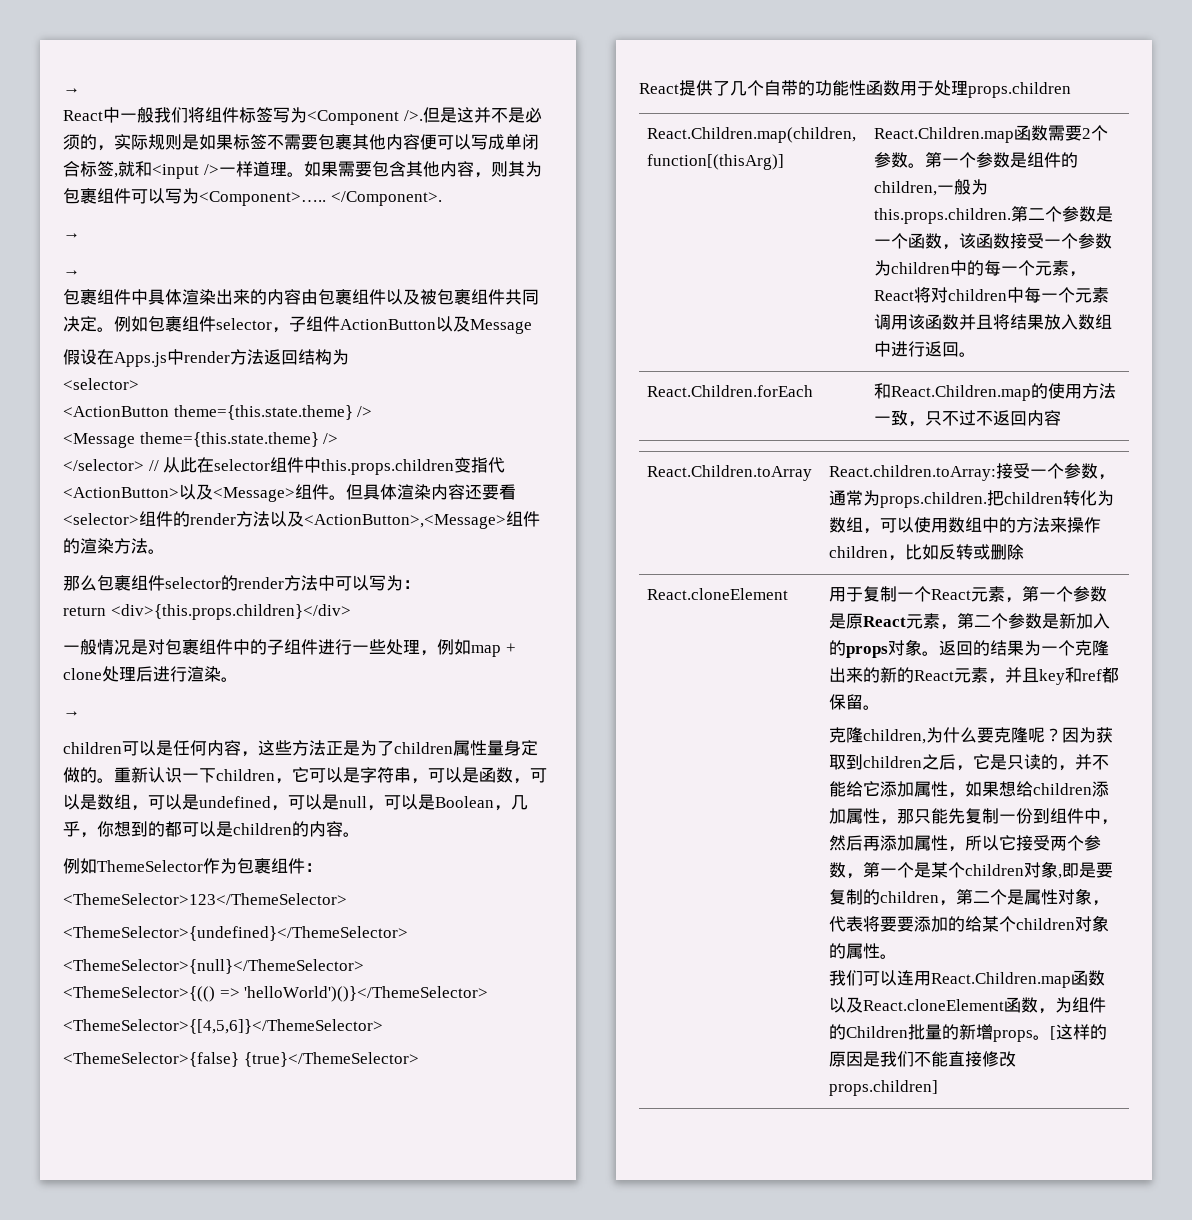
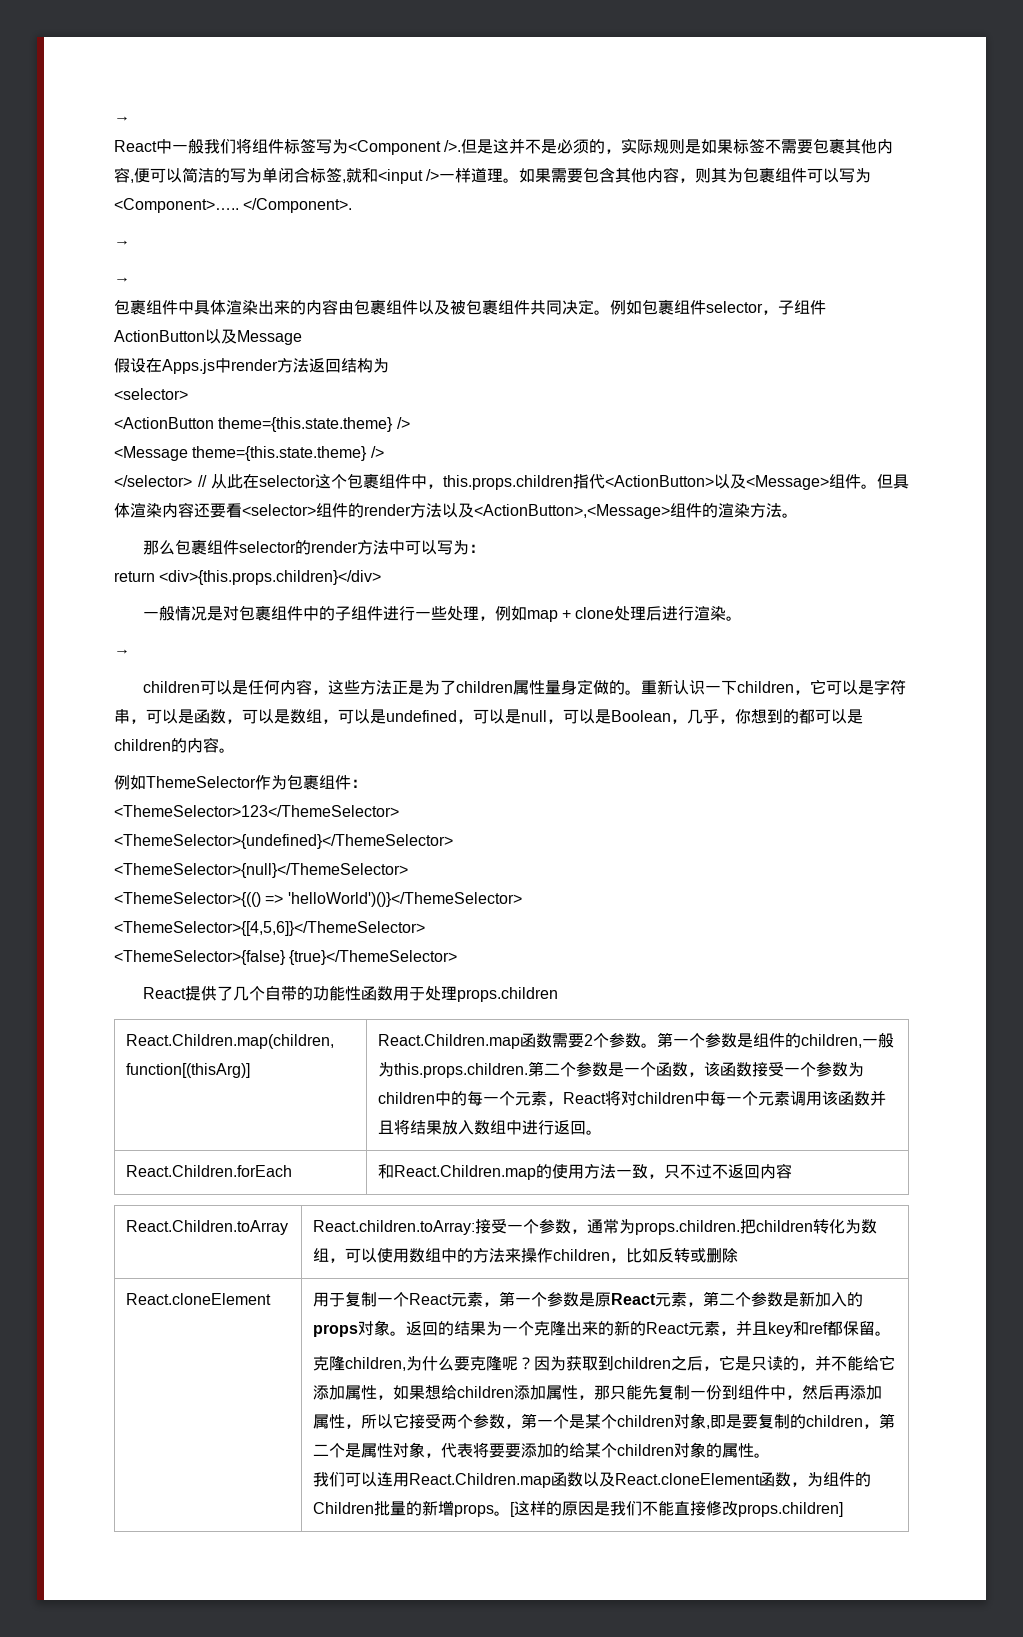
- 但是这并不是必须的，实际规则是如果标签不需要包裹其他内容便可以写成单闭合标签,就和<input />一样道理。
+ 但是这并不是必须的，实际规则是如果标签不需要包裹其他内容,便可以简洁的写为单闭合标签,就和<input />一样道理。
- </selector> // 从此在selector组件中this.props.children变指代<ActionButton>以及<Message>组件。
+ </selector> // 从此在selector这个包裹组件中，this.props.children指代<ActionButton>以及<Message>组件。

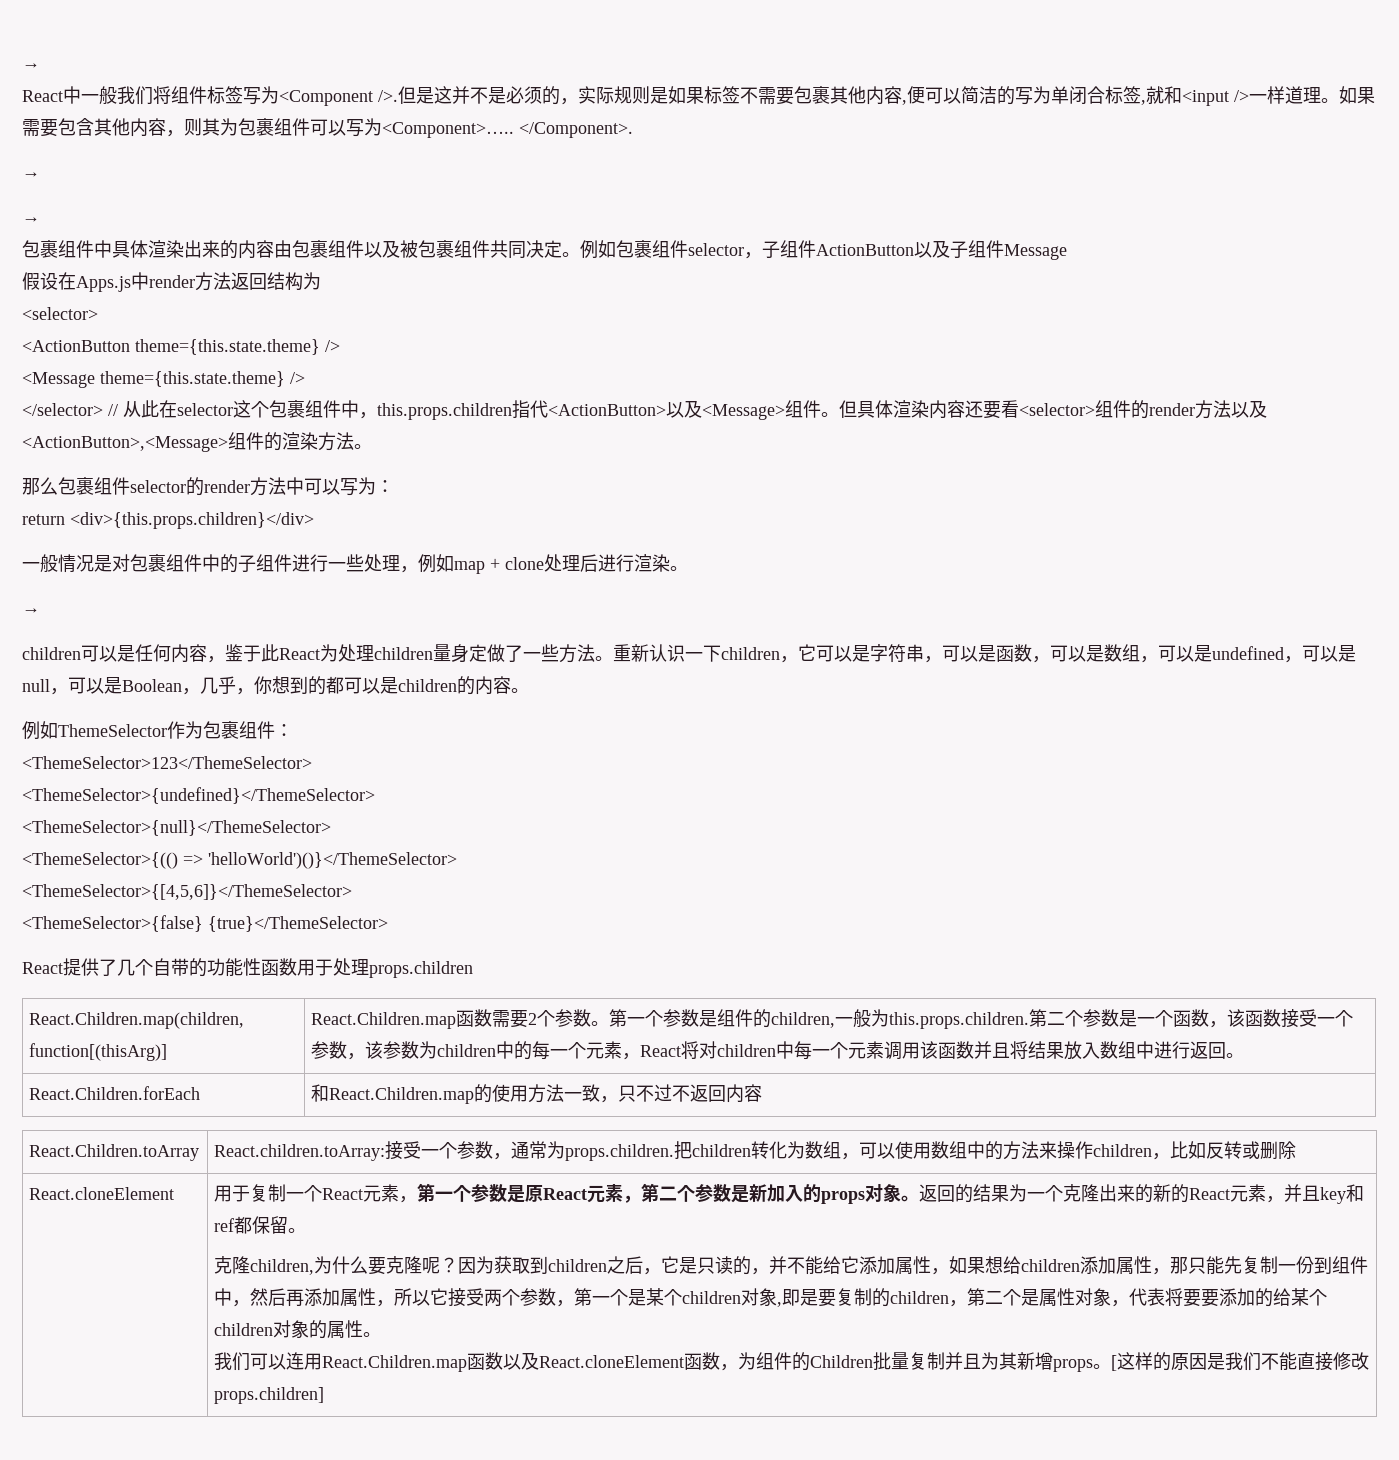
- 例如包裹组件selector，子组件ActionButton以及Message
+ 例如包裹组件selector，子组件ActionButton以及子组件Message
- children可以是任何内容，这些方法正是为了children属性量身定做的。
+ children可以是任何内容，鉴于此React为处理children量身定做了一些方法。
- 第一个参数是组件的children,一般为this.props.children.第二个参数是一个函数，该函数接受一个参数为children中的每一个元素，React将对children中每一个元素调用该函数并且将结果放入数组中进行返回。
+ 第一个参数是组件的children,一般为this.props.children.第二个参数是一个函数，该函数接受一个参数，该参数为children中的每一个元素，React将对children中每一个元素调用该函数并且将结果放入数组中进行返回。
- 我们可以连用React.Children.map函数以及React.cloneElement函数，为组件的Children批量的新增props。
+ 我们可以连用React.Children.map函数以及React.cloneElement函数，为组件的Children批量复制并且为其新增props。

